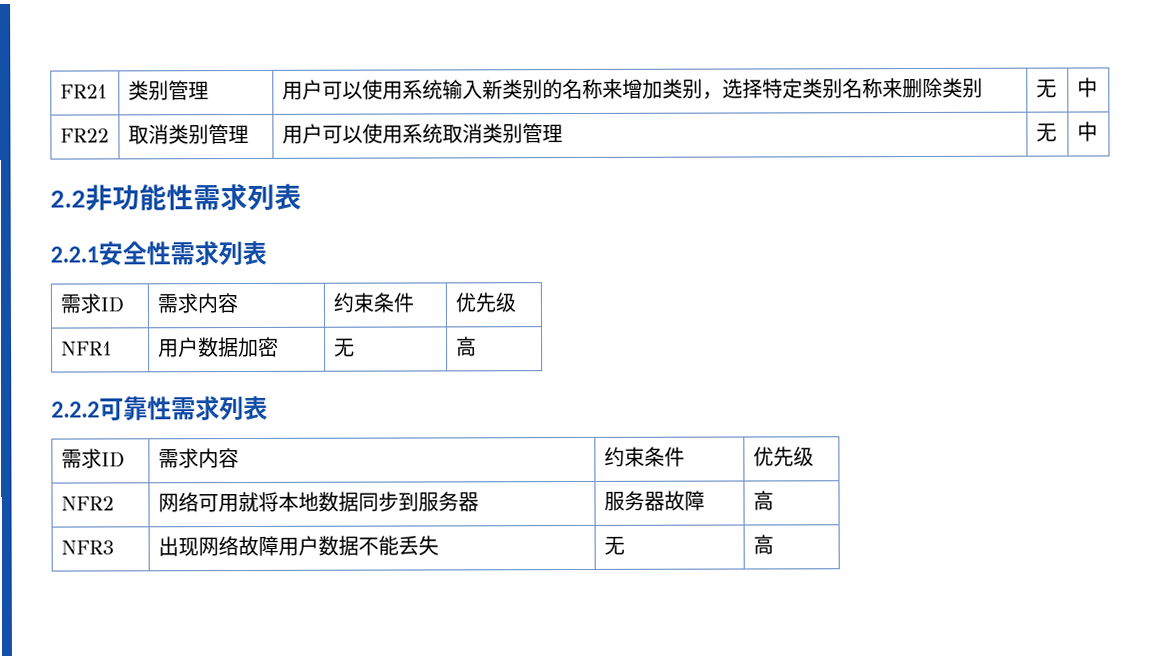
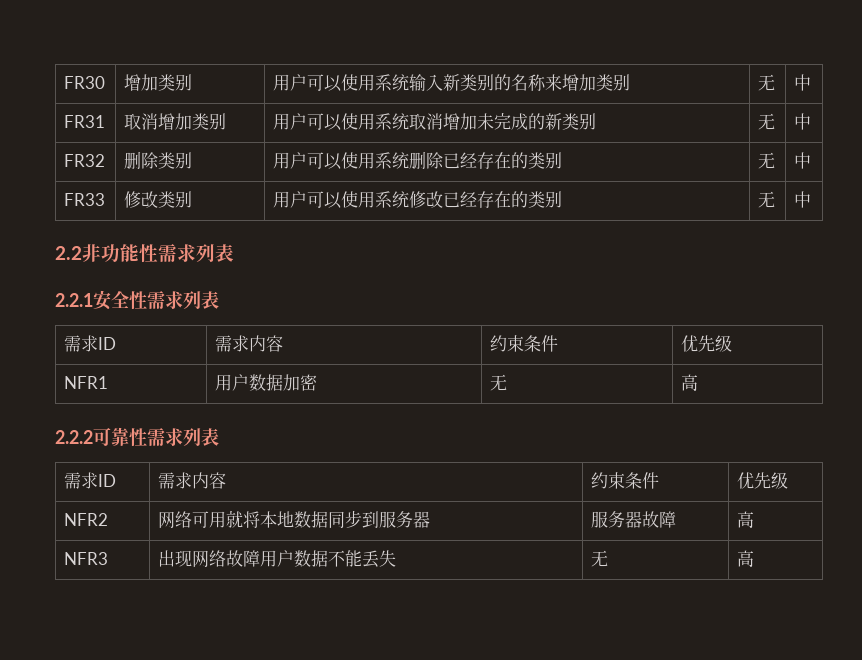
- FR21 | 类别管理 | 用户可以使用系统输入新类别的名称来增加类别，选择特定类别名称来删除类别 | 无 | 中
- FR22 | 取消类别管理 | 用户可以使用系统取消类别管理 | 无 | 中
+ FR30 | 增加类别 | 用户可以使用系统输入新类别的名称来增加类别 | 无 | 中
+ FR31 | 取消增加类别 | 用户可以使用系统取消增加未完成的新类别 | 无 | 中
+ FR32 | 删除类别 | 用户可以使用系统删除已经存在的类别 | 无 | 中
+ FR33 | 修改类别 | 用户可以使用系统修改已经存在的类别 | 无 | 中

